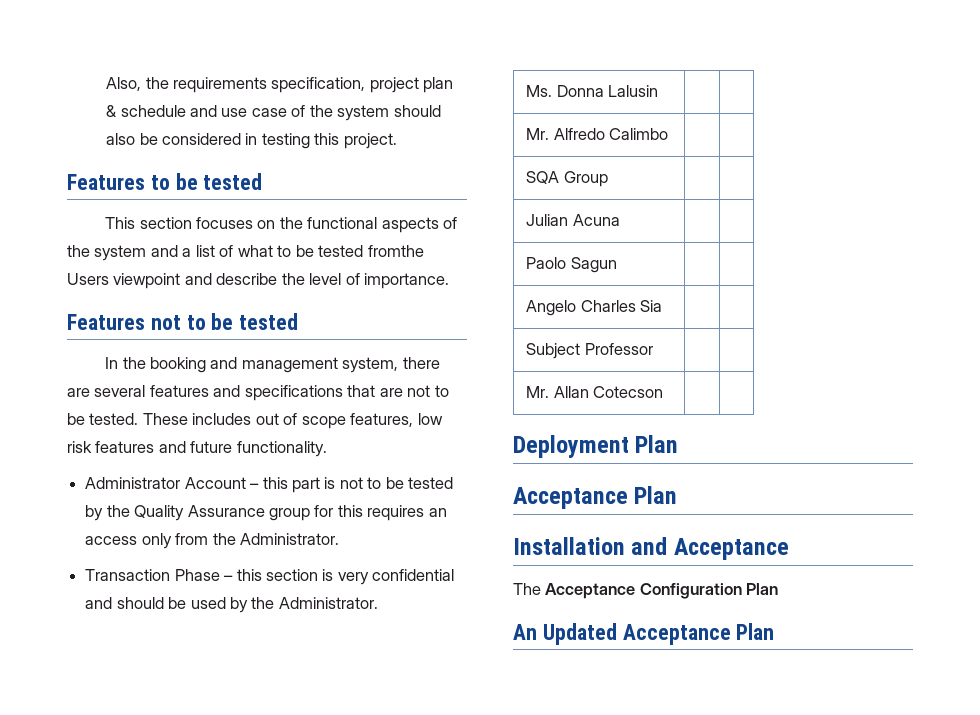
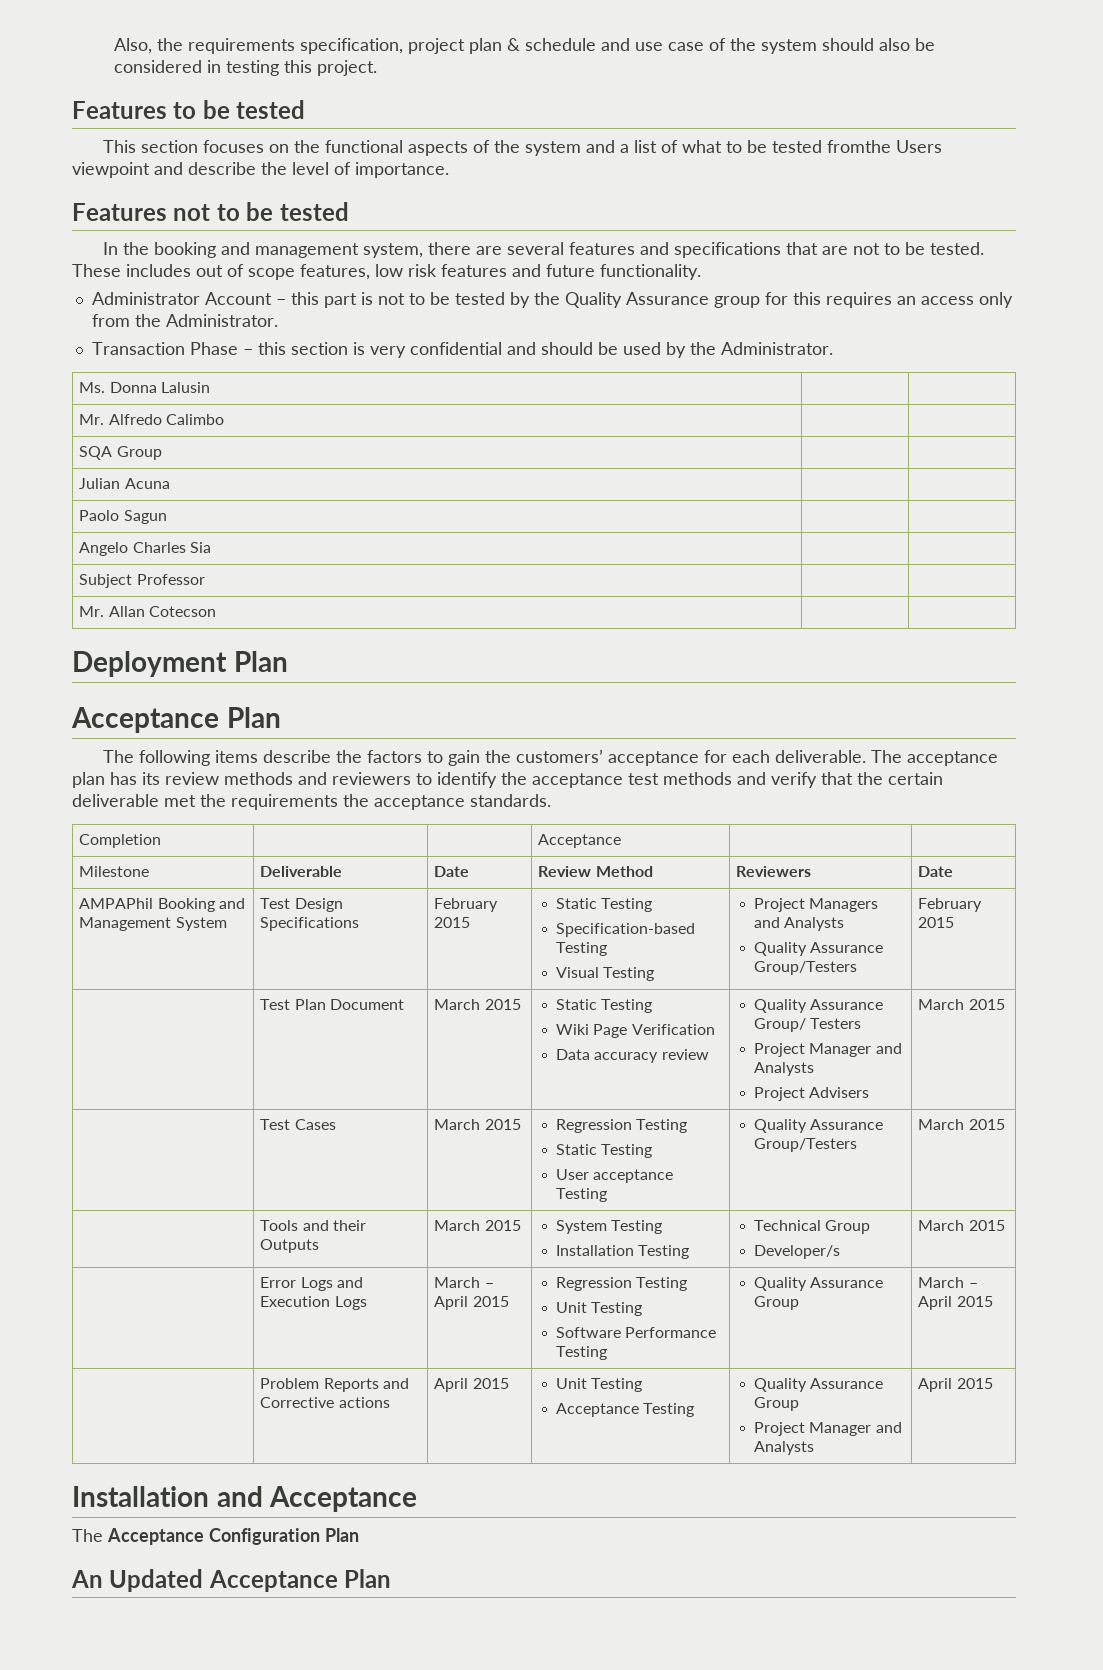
+ The following items describe the factors to gain the customers’ acceptance for each deliverable. The acceptance plan has its review methods and reviewers to identify the acceptance test methods and verify that the certain deliverable met the requirements the acceptance standards.
+ Completion | | | Acceptance | |
+ Milestone | Deliverable | Date | Review Method | Reviewers | Date
+ AMPAPhil Booking and Management System | Test Design Specifications | February 2015 | Static Testing
+ Specification-based Testing
+ Visual Testing | Project Managers and Analysts
+ Quality Assurance Group/Testers | February 2015
+ | Test Plan Document | March 2015 | Static Testing
+ Wiki Page Verification
+ Data accuracy review | Quality Assurance Group/ Testers
+ Project Manager and Analysts
+ Project Advisers | March 2015
+ | Test Cases | March 2015 | Regression Testing
+ Static Testing
+ User acceptance Testing | Quality Assurance Group/Testers | March 2015
+ | Tools and their Outputs | March 2015 | System Testing
+ Installation Testing | Technical Group
+ Developer/s | March 2015
+ | Error Logs and Execution Logs | March – April 2015 | Regression Testing
+ Unit Testing
+ Software Performance Testing | Quality Assurance Group | March – April 2015
+ | Problem Reports and Corrective actions | April 2015 | Unit Testing
+ Acceptance Testing | Quality Assurance Group
+ Project Manager and Analysts | April 2015

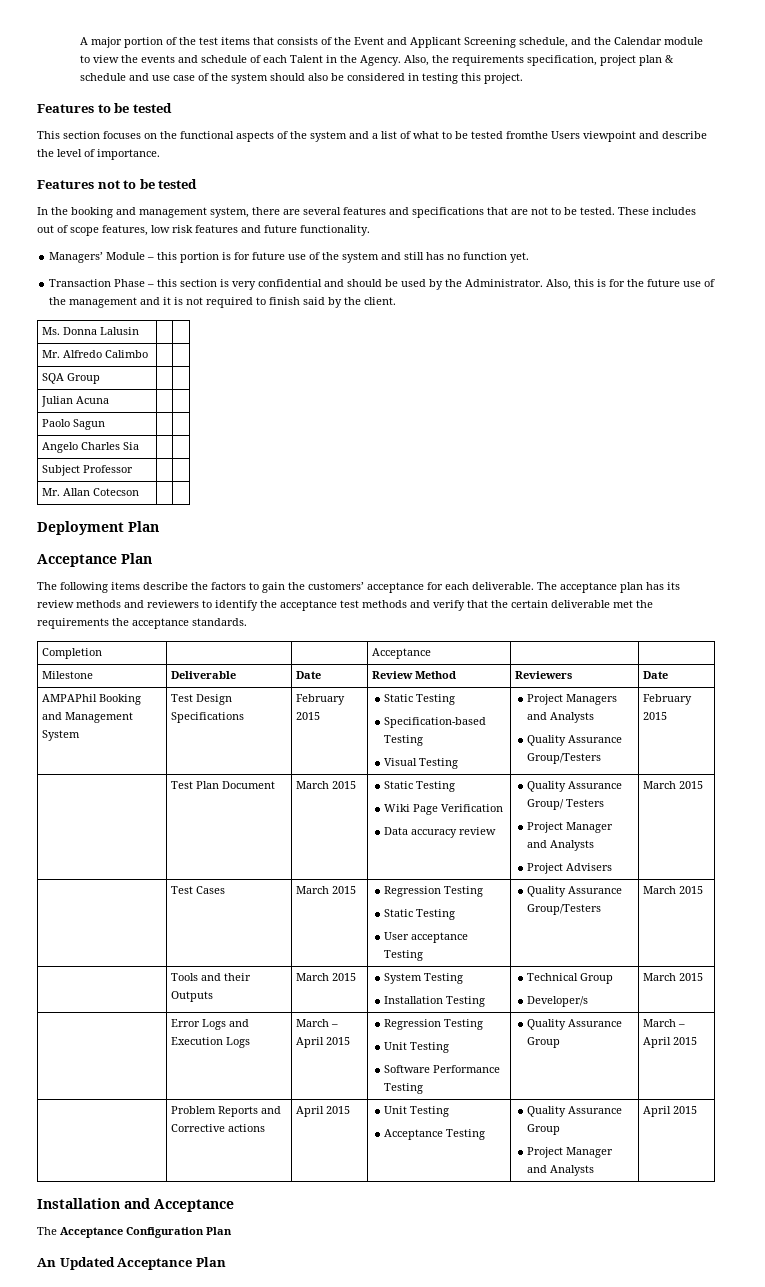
+ A major portion of the test items that consists of the Event and Applicant Screening schedule, and the Calendar module to view the events and schedule of each Talent in the Agency.
- Administrator Account – this part is not to be tested by the Quality Assurance group for this requires an access only from the Administrator.
+ Managers’ Module – this portion is for future use of the system and still has no function yet.
+ Also, this is for the future use of the management and it is not required to finish said by the client.

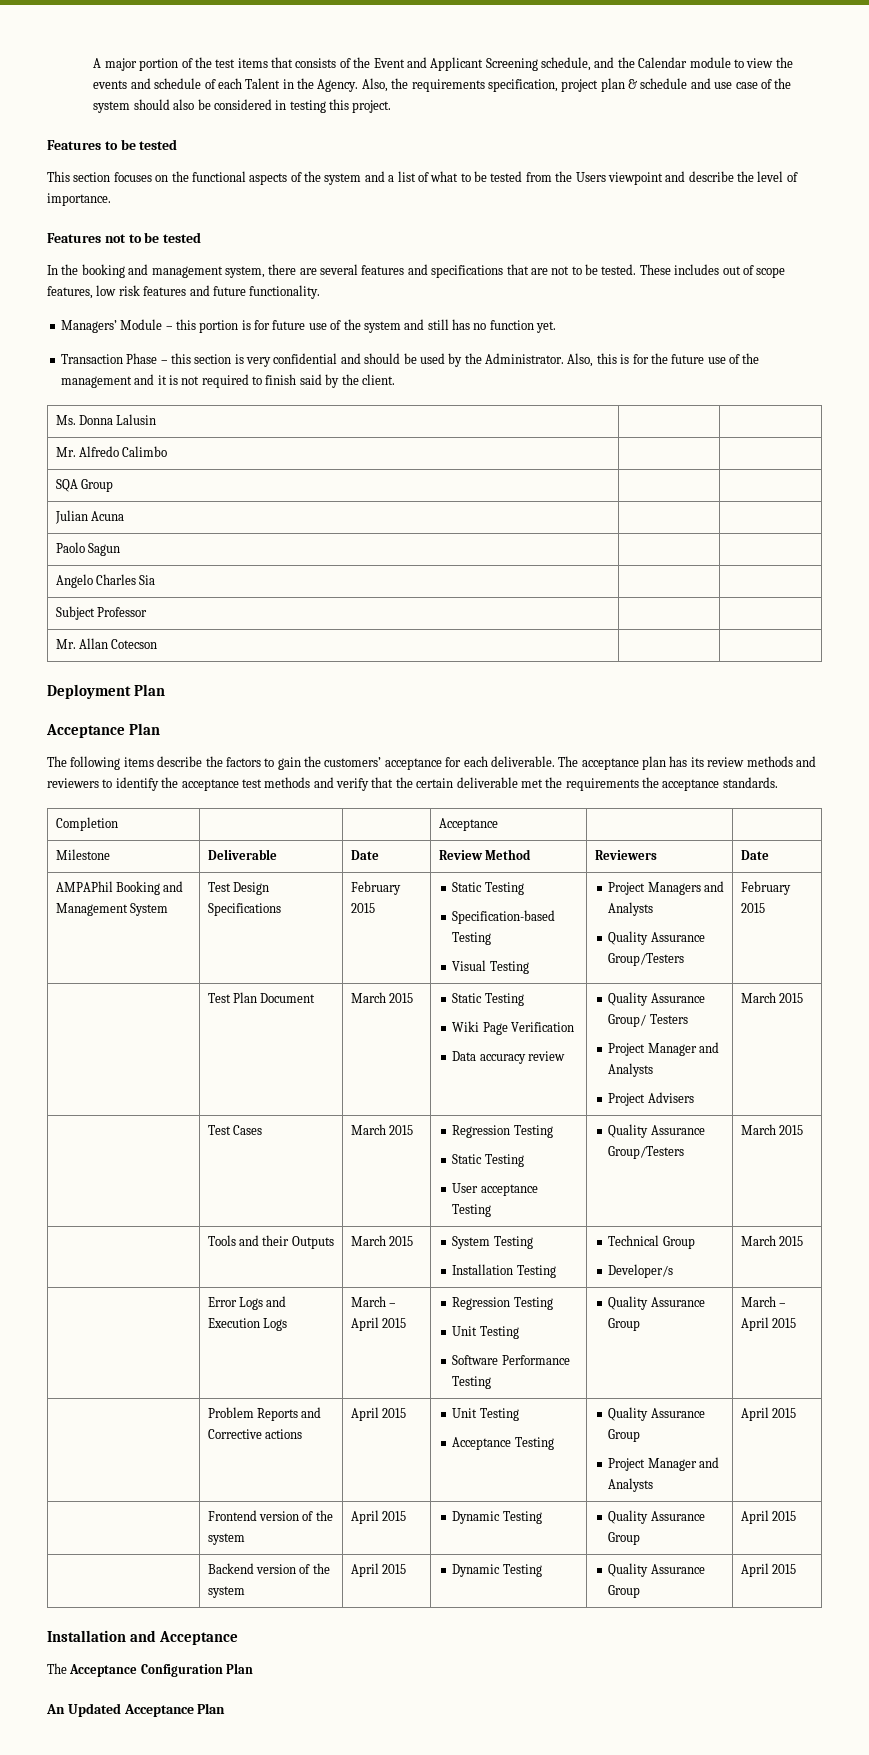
- This section focuses on the functional aspects of the system and a list of what to be tested fromthe Users viewpoint and describe the level of importance.
+ This section focuses on the functional aspects of the system and a list of what to be tested from the Users viewpoint and describe the level of importance.
+ | Frontend version of the system | April 2015 | Dynamic Testing | Quality Assurance Group | April 2015
+ | Backend version of the system | April 2015 | Dynamic Testing | Quality Assurance Group | April 2015

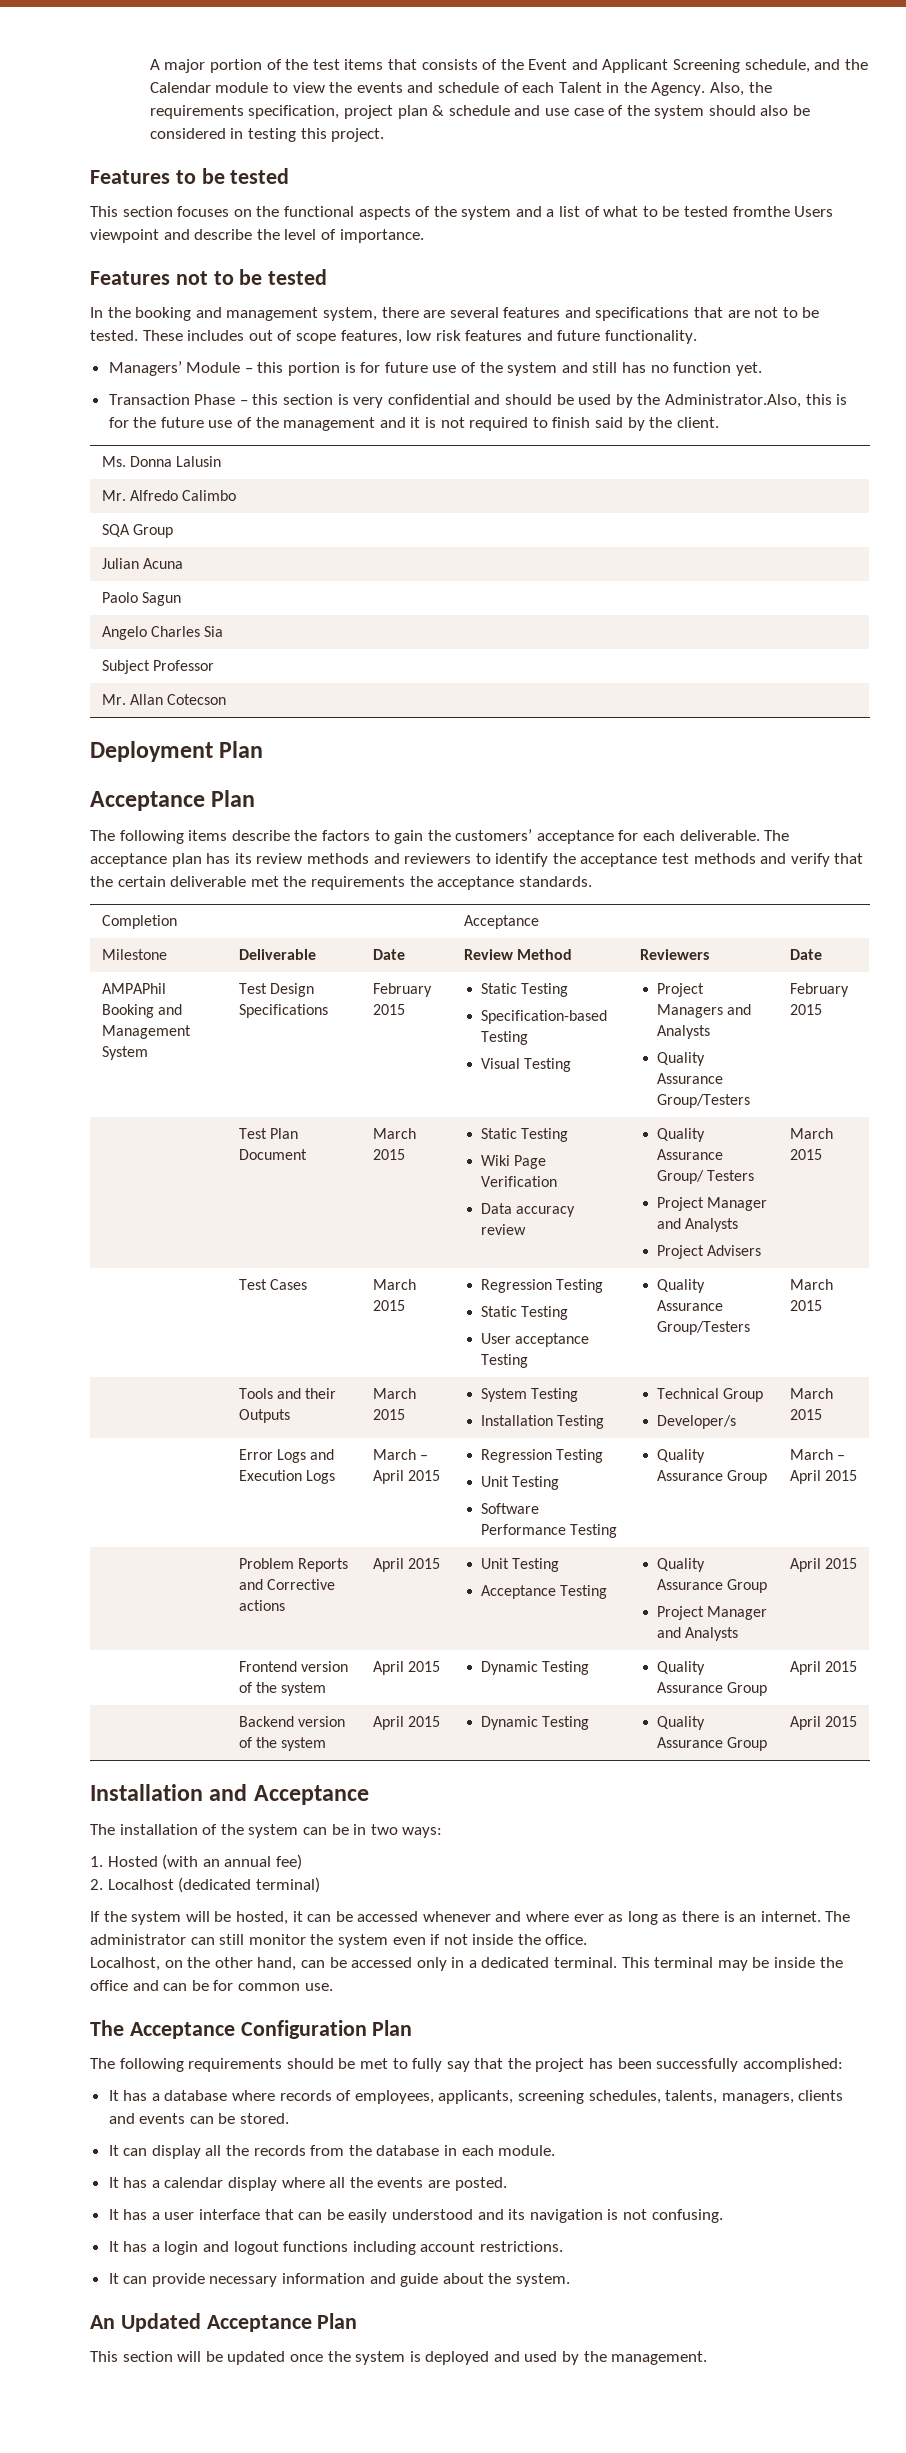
- This section focuses on the functional aspects of the system and a list of what to be tested from the Users viewpoint and describe the level of importance.
+ This section focuses on the functional aspects of the system and a list of what to be tested fromthe Users viewpoint and describe the level of importance.
- Transaction Phase – this section is very confidential and should be used by the Administrator. Also, this is for the future use of the management and it is not required to finish said by the client.
+ Transaction Phase – this section is very confidential and should be used by the Administrator.Also, this is for the future use of the management and it is not required to finish said by the client.
+ The installation of the system can be in two ways:
+ 1. Hosted (with an annual fee)
+ 2. Localhost (dedicated terminal)
+ If the system will be hosted, it can be accessed whenever and where ever as long as there is an internet. The administrator can still monitor the system even if not inside the office.
+ Localhost, on the other hand, can be accessed only in a dedicated terminal. This terminal may be inside the office and can be for common use.
  The Acceptance Configuration Plan
+ The following requirements should be met to fully say that the project has been successfully accomplished:
+ It has a database where records of employees, applicants, screening schedules, talents, managers, clients and events can be stored.
+ It can display all the records from the database in each module.
+ It has a calendar display where all the events are posted.
+ It has a user interface that can be easily understood and its navigation is not confusing.
+ It has a login and logout functions including account restrictions.
+ It can provide necessary information and guide about the system.
  An Updated Acceptance Plan
+ This section will be updated once the system is deployed and used by the management.

